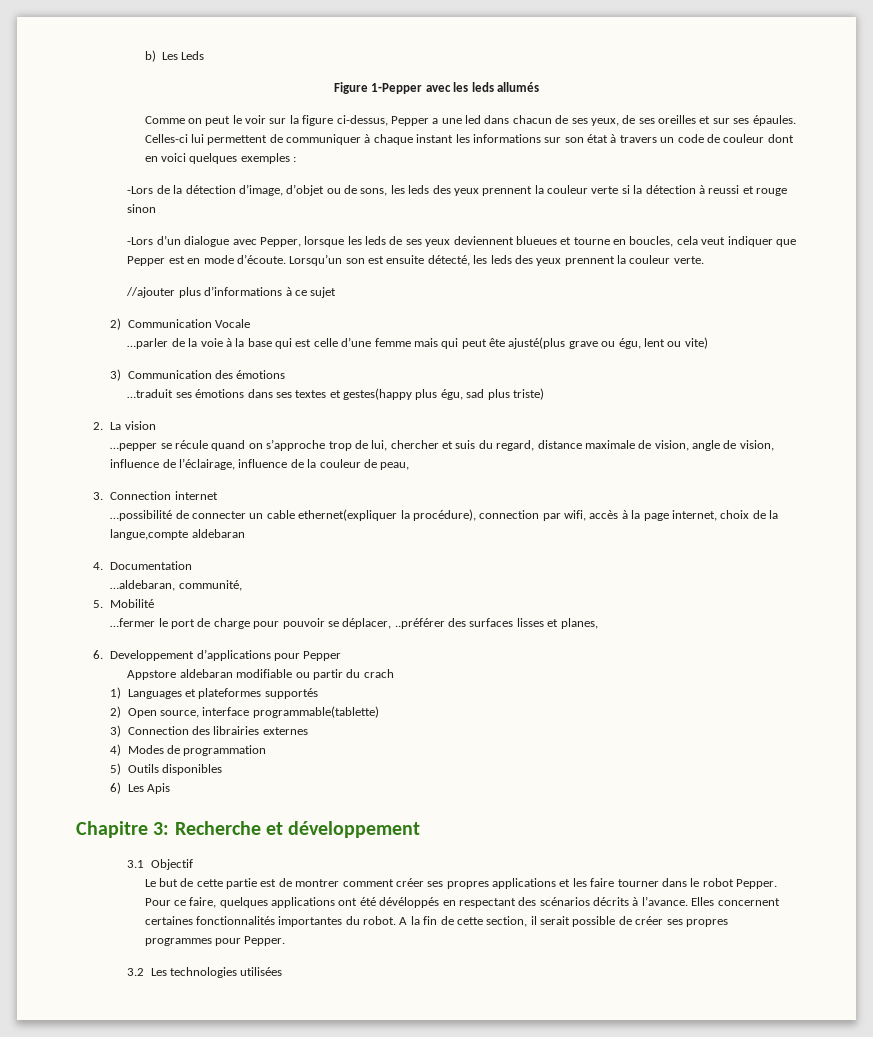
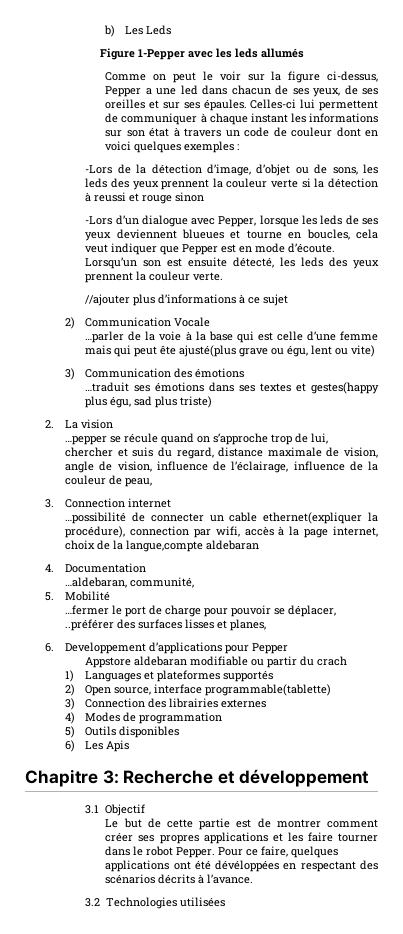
- Pour ce faire, quelques applications ont été dévéloppés en respectant des scénarios décrits à l’avance. Elles concernent certaines fonctionnalités importantes du robot. A la fin de cette section, il serait possible de créer ses propres programmes pour Pepper.
+ Pour ce faire, quelques applications ont été dévéloppées en respectant des scénarios décrits à l’avance.
- 3.2 Les technologies utilisées
+ 3.2 Technologies utilisées

